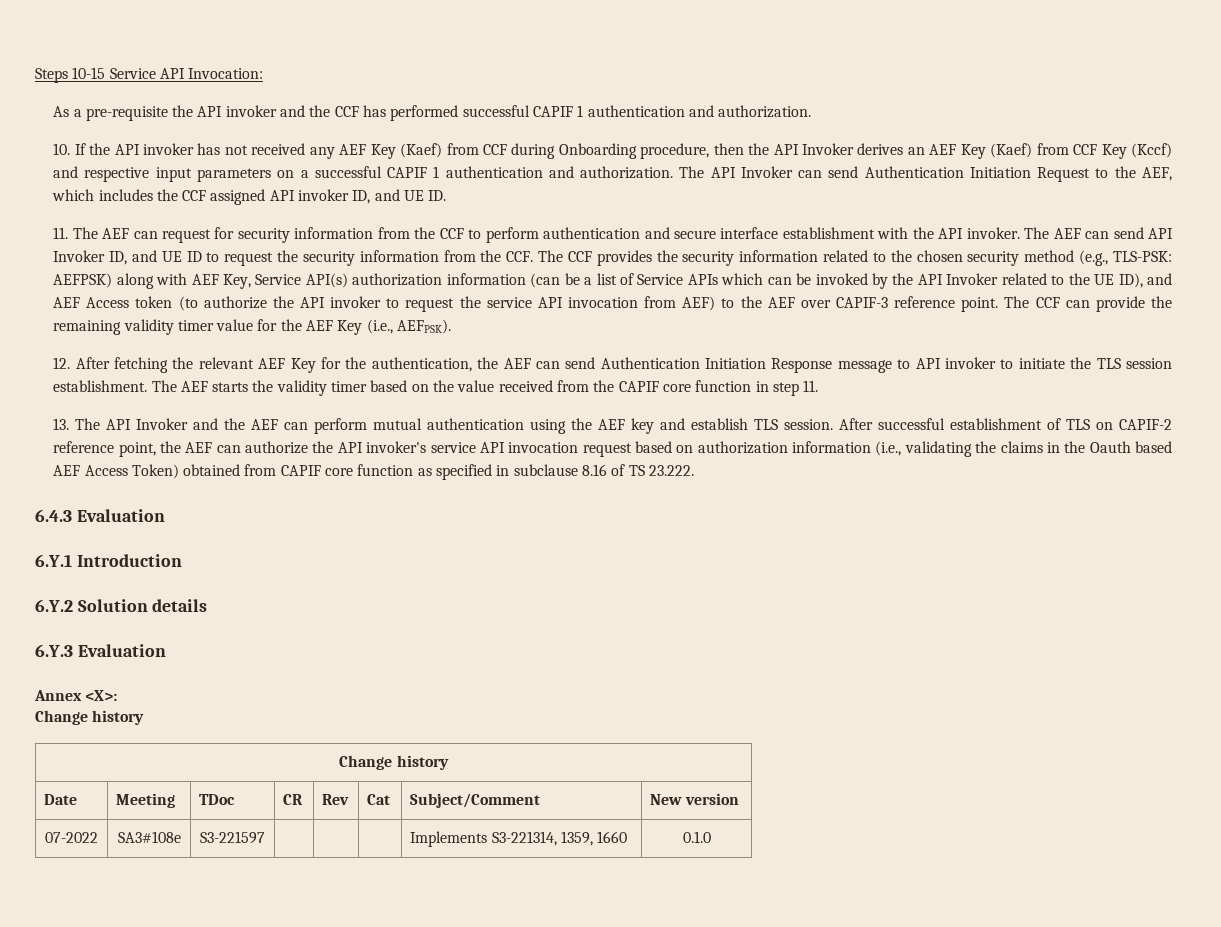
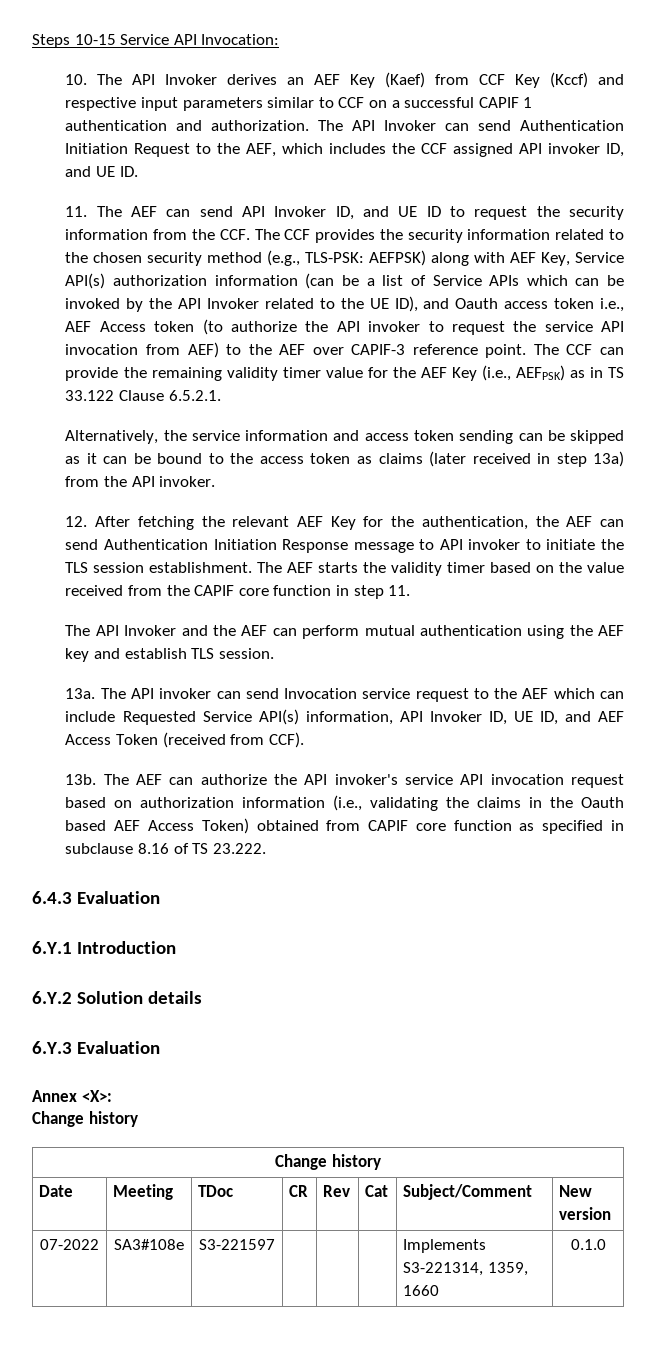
- As a pre-requisite the API invoker and the CCF has performed successful CAPIF 1 authentication and authorization.
- 10. If the API invoker has not received any AEF Key (Kaef) from CCF during Onboarding procedure, then the API Invoker derives an AEF Key (Kaef) from CCF Key (Kccf) and respective input parameters on a successful CAPIF 1 authentication and authorization.
+ 10. The API Invoker derives an AEF Key (Kaef) from CCF Key (Kccf) and respective input parameters similar to CCF on a successful CAPIF 1 authentication and authorization.
- 11. The AEF can request for security information from the CCF to perform authentication and secure interface establishment with the API invoker. The AEF can send API Invoker ID, and UE ID to request the security information from the CCF. The CCF provides the security information related to the chosen security method (e.g., TLS-PSK:
+ 11. The AEF can send API Invoker ID, and UE ID to request the security information from the CCF. The CCF provides the security information related to the chosen security method (e.g., TLS-PSK:
- AEFPSK) along with AEF Key, Service API(s) authorization information (can be a list of Service APIs which can be invoked by the API Invoker related to the UE ID), and AEF Access token (to authorize the API invoker to request the service API invocation from AEF) to the AEF over CAPIF-3 reference point.
+ AEFPSK) along with AEF Key, Service API(s) authorization information (can be a list of Service APIs which can be invoked by the API Invoker related to the UE ID), and Oauth access token i.e., AEF Access token (to authorize the API invoker to request the service API invocation from AEF) to the AEF over CAPIF-3 reference point.
- The CCF can provide the remaining validity timer value for the AEF Key (i.e., AEFPSK).
+ The CCF can provide the remaining validity timer value for the AEF Key (i.e., AEFPSK) as in TS 33.122 Clause 6.5.2.1.
+ Alternatively, the service information and access token sending can be skipped as it can be bound to the access token as claims (later received in step 13a) from the API invoker.
- 13. The API Invoker and the AEF can perform mutual authentication using the AEF key and establish TLS session. After successful establishment of TLS on CAPIF-2 reference point, the AEF can authorize the API invoker's service API invocation request based on authorization information (i.e., validating the claims in the Oauth based AEF Access Token) obtained from CAPIF core function as specified in subclause 8.16 of TS 23.222.
+ The API Invoker and the AEF can perform mutual authentication using the AEF key and establish TLS session.
+ 13a. The API invoker can send Invocation service request to the AEF which can include Requested Service API(s) information, API Invoker ID, UE ID, and AEF Access Token (received from CCF).
+ 13b. The AEF can authorize the API invoker's service API invocation request based on authorization information (i.e., validating the claims in the Oauth based AEF Access Token) obtained from CAPIF core function as specified in subclause 8.16 of TS 23.222.

